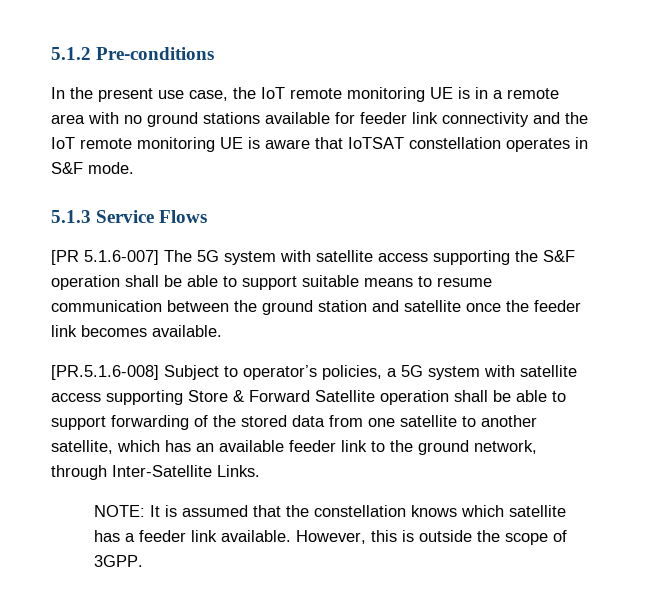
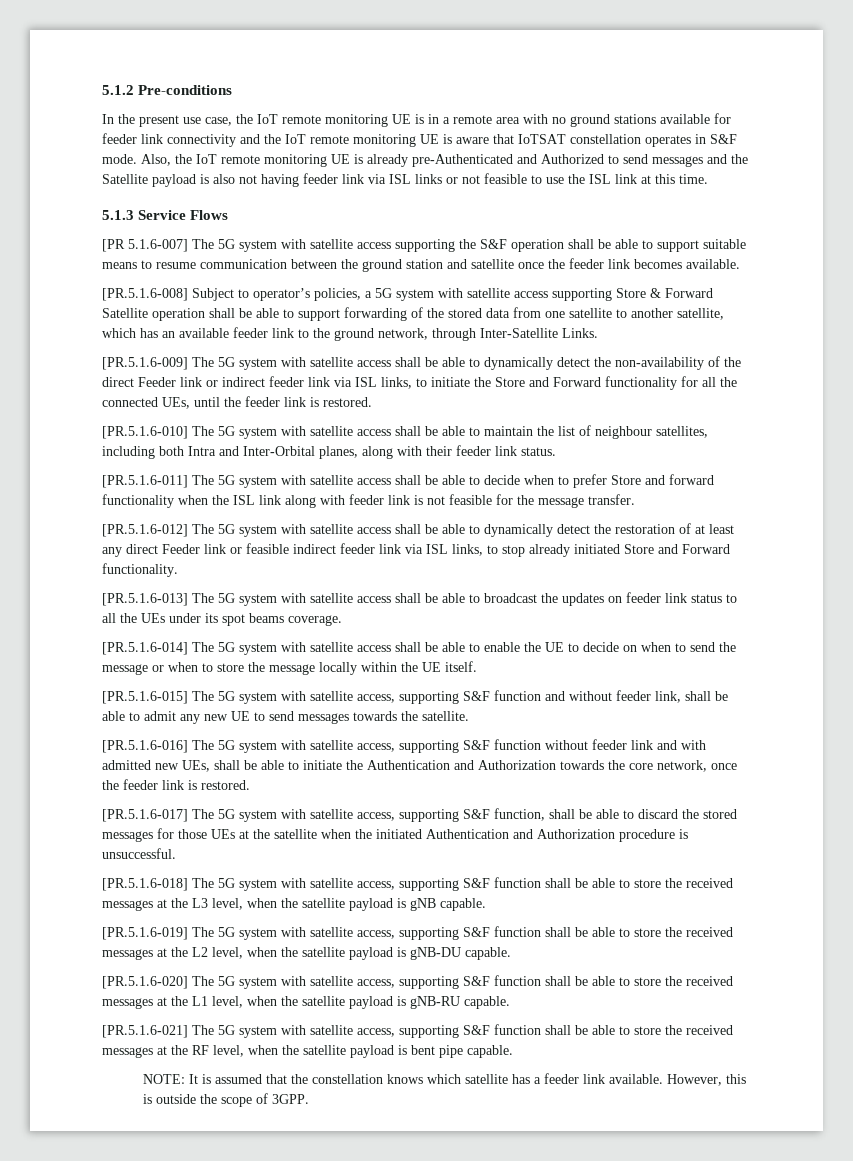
+ Also, the IoT remote monitoring UE is already pre-Authenticated and Authorized to send messages and the Satellite payload is also not having feeder link via ISL links or not feasible to use the ISL link at this time.
+ [PR.5.1.6-009] The 5G system with satellite access shall be able to dynamically detect the non-availability of the direct Feeder link or indirect feeder link via ISL links, to initiate the Store and Forward functionality for all the connected UEs, until the feeder link is restored.
+ [PR.5.1.6-010] The 5G system with satellite access shall be able to maintain the list of neighbour satellites, including both Intra and Inter-Orbital planes, along with their feeder link status.
+ [PR.5.1.6-011] The 5G system with satellite access shall be able to decide when to prefer Store and forward functionality when the ISL link along with feeder link is not feasible for the message transfer.
+ [PR.5.1.6-012] The 5G system with satellite access shall be able to dynamically detect the restoration of at least any direct Feeder link or feasible indirect feeder link via ISL links, to stop already initiated Store and Forward functionality.
+ [PR.5.1.6-013] The 5G system with satellite access shall be able to broadcast the updates on feeder link status to all the UEs under its spot beams coverage.
+ [PR.5.1.6-014] The 5G system with satellite access shall be able to enable the UE to decide on when to send the message or when to store the message locally within the UE itself.
+ [PR.5.1.6-015] The 5G system with satellite access, supporting S&F function and without feeder link, shall be able to admit any new UE to send messages towards the satellite.
+ [PR.5.1.6-016] The 5G system with satellite access, supporting S&F function without feeder link and with admitted new UEs, shall be able to initiate the Authentication and Authorization towards the core network, once the feeder link is restored.
+ [PR.5.1.6-017] The 5G system with satellite access, supporting S&F function, shall be able to discard the stored messages for those UEs at the satellite when the initiated Authentication and Authorization procedure is unsuccessful.
+ [PR.5.1.6-018] The 5G system with satellite access, supporting S&F function shall be able to store the received messages at the L3 level, when the satellite payload is gNB capable.
+ [PR.5.1.6-019] The 5G system with satellite access, supporting S&F function shall be able to store the received messages at the L2 level, when the satellite payload is gNB-DU capable.
+ [PR.5.1.6-020] The 5G system with satellite access, supporting S&F function shall be able to store the received messages at the L1 level, when the satellite payload is gNB-RU capable.
+ [PR.5.1.6-021] The 5G system with satellite access, supporting S&F function shall be able to store the received messages at the RF level, when the satellite payload is bent pipe capable.

